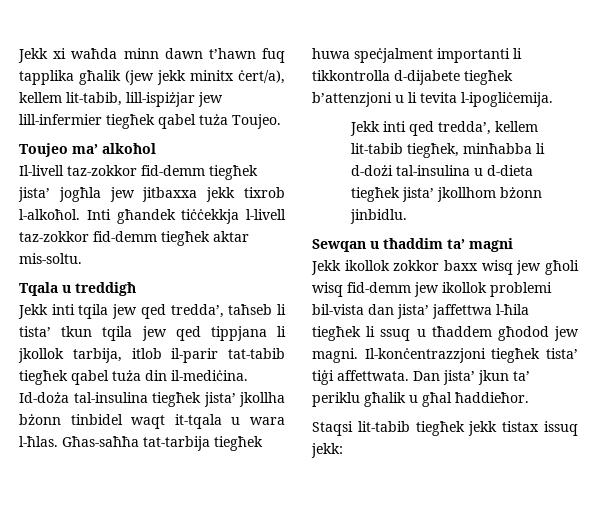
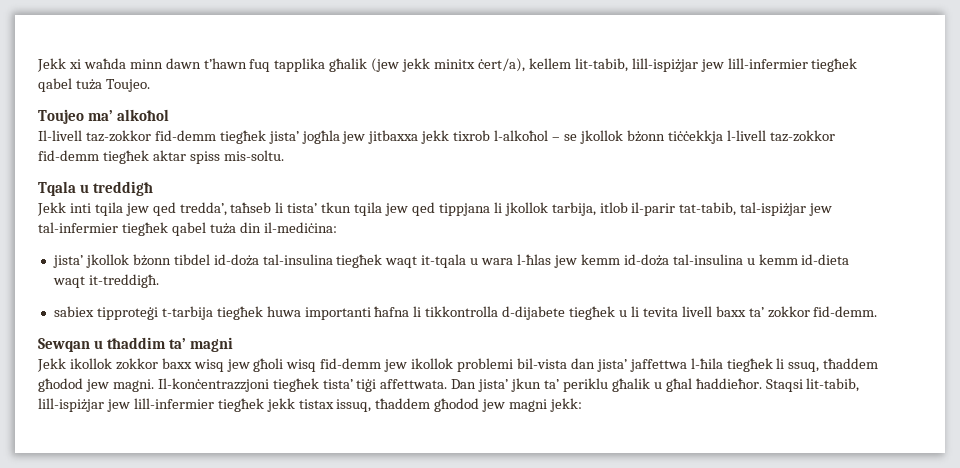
- Il-livell taz-zokkor fid-demm tiegħek jista’ jogħla jew jitbaxxa jekk tixrob l-alkoħol. Inti għandek tiċċekkja l-livell taz-zokkor fid-demm tiegħek aktar mis-soltu.
+ Il-livell taz-zokkor fid-demm tiegħek jista’ jogħla jew jitbaxxa jekk tixrob l-alkoħol – se jkollok bżonn tiċċekkja l-livell taz-zokkor fid-demm tiegħek aktar spiss mis-soltu.
- Jekk inti tqila jew qed tredda’, taħseb li tista’ tkun tqila jew qed tippjana li jkollok tarbija, itlob il-parir tat-tabib tiegħek qabel tuża din il-mediċina. Id-doża tal-insulina tiegħek jista’ jkollha bżonn tinbidel waqt it-tqala u wara l-ħlas. Għas-saħħa tat-tarbija tiegħek huwa speċjalment importanti li tikkontrolla d-dijabete tiegħek b’attenzjoni u li tevita l-ipogliċemija.
- Jekk inti qed tredda’, kellem lit-tabib tiegħek, minħabba li d-dożi tal-insulina u d-dieta tiegħek jista’ jkollhom bżonn jinbidlu.
+ Jekk inti tqila jew qed tredda’, taħseb li tista’ tkun tqila jew qed tippjana li jkollok tarbija, itlob il-parir tat-tabib, tal-ispiżjar jew tal-infermier tiegħek qabel tuża din il-mediċina:
+ jista’ jkollok bżonn tibdel id-doża tal-insulina tiegħek waqt it-tqala u wara l-ħlas jew kemm id-doża tal-insulina u kemm id-dieta waqt it-treddigħ.
+ sabiex tipproteġi t-tarbija tiegħek huwa importanti ħafna li tikkontrolla d-dijabete tiegħek u li tevita livell baxx ta’ zokkor fid-demm.
- Jekk ikollok zokkor baxx wisq jew għoli wisq fid-demm jew ikollok problemi bil-vista dan jista’ jaffettwa l-ħila tiegħek li ssuq u tħaddem għodod jew magni.
+ Jekk ikollok zokkor baxx wisq jew għoli wisq fid-demm jew ikollok problemi bil-vista dan jista’ jaffettwa l-ħila tiegħek li ssuq, tħaddem għodod jew magni.
- Dan jista’ jkun ta’ periklu għalik u għal ħaddieħor.
- Staqsi lit-tabib tiegħek jekk tistax issuq jekk:
+ Dan jista’ jkun ta’ periklu għalik u għal ħaddieħor. Staqsi lit-tabib, lill-ispiżjar jew lill-infermier tiegħek jekk tistax issuq, tħaddem għodod jew magni jekk:

